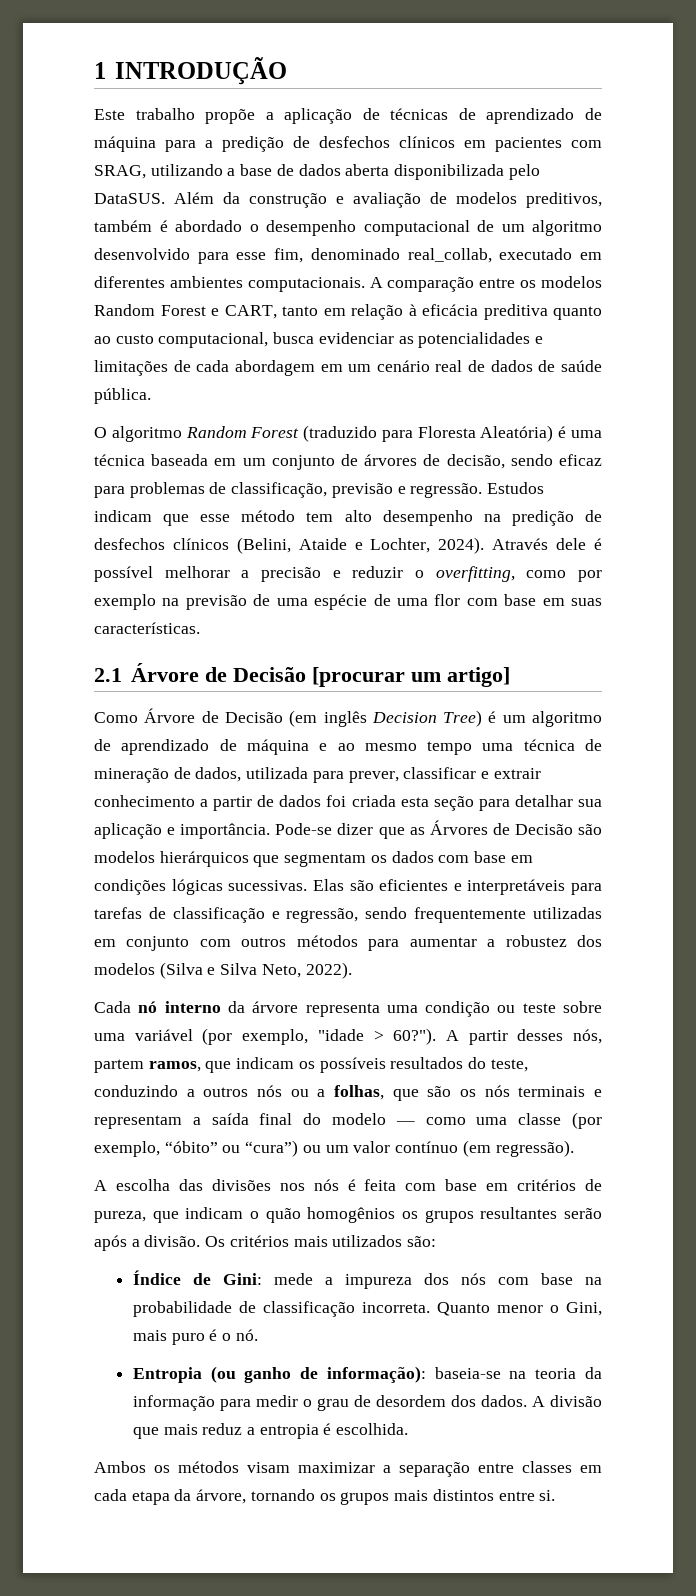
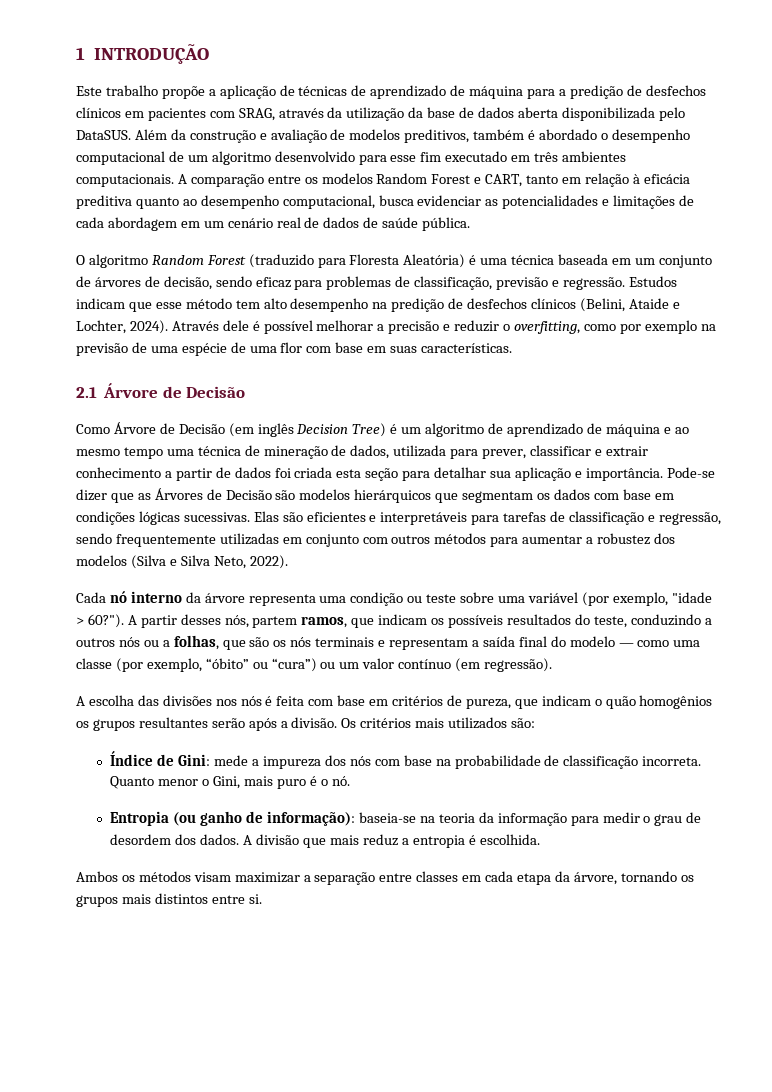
- Este trabalho propõe a aplicação de técnicas de aprendizado de máquina para a predição de desfechos clínicos em pacientes com SRAG, utilizando a base de dados aberta disponibilizada pelo DataSUS.
+ Este trabalho propõe a aplicação de técnicas de aprendizado de máquina para a predição de desfechos clínicos em pacientes com SRAG, através da utilização da base de dados aberta disponibilizada pelo DataSUS.
- Além da construção e avaliação de modelos preditivos, também é abordado o desempenho computacional de um algoritmo desenvolvido para esse fim, denominado real_collab, executado em diferentes ambientes computacionais.
+ Além da construção e avaliação de modelos preditivos, também é abordado o desempenho computacional de um algoritmo desenvolvido para esse fim executado em três ambientes computacionais.
- A comparação entre os modelos Random Forest e CART, tanto em relação à eficácia preditiva quanto ao custo computacional, busca evidenciar as potencialidades e limitações de cada abordagem em um cenário real de dados de saúde pública.
+ A comparação entre os modelos Random Forest e CART, tanto em relação à eficácia preditiva quanto ao desempenho computacional, busca evidenciar as potencialidades e limitações de cada abordagem em um cenário real de dados de saúde pública.
- 2.1 Árvore de Decisão [procurar um artigo]
+ 2.1 Árvore de Decisão

